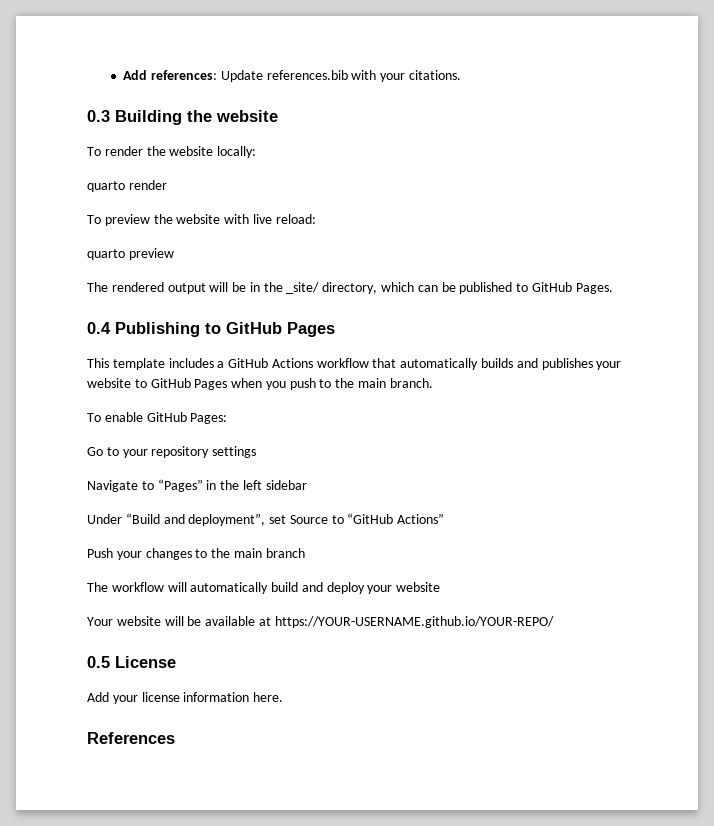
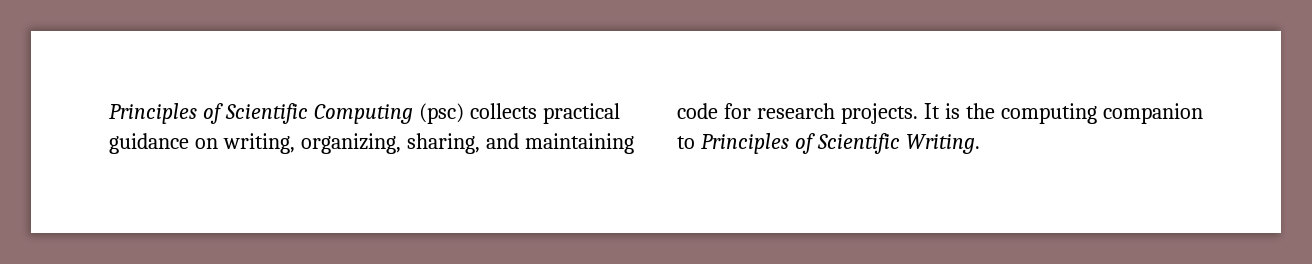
- Add references: Update references.bib with your citations.
- 0.3 Building the website
- To render the website locally:
- quarto render
- To preview the website with live reload:
- quarto preview
- The rendered output will be in the _site/ directory, which can be published to GitHub Pages.
- 0.4 Publishing to GitHub Pages
- This template includes a GitHub Actions workflow that automatically builds and publishes your website to GitHub Pages when you push to the main branch.
- To enable GitHub Pages:
- Go to your repository settings
- Navigate to “Pages” in the left sidebar
- Under “Build and deployment”, set Source to “GitHub Actions”
- Push your changes to the main branch
- The workflow will automatically build and deploy your website
- Your website will be available at https://YOUR-USERNAME.github.io/YOUR-REPO/
- 0.5 License
- Add your license information here.
- References
+ Principles of Scientific Computing (psc) collects practical guidance on writing, organizing, sharing, and maintaining code for research projects. It is the computing companion to Principles of Scientific Writing.

